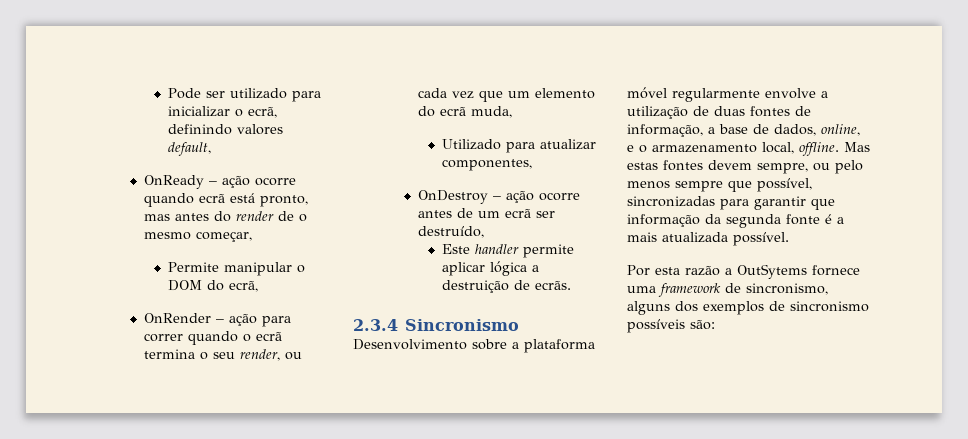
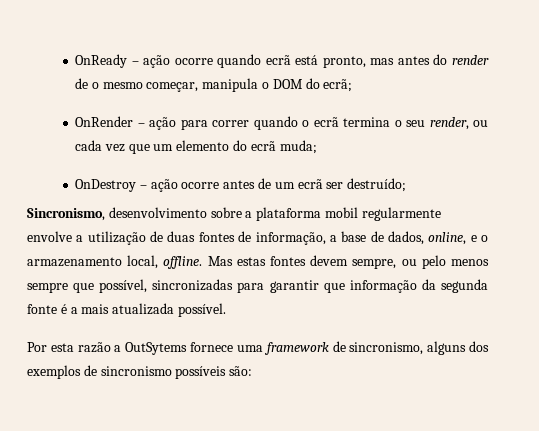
- Pode ser utilizado para inicializar o ecrã, definindo valores default,
- OnReady – ação ocorre quando ecrã está pronto, mas antes do render de o mesmo começar,
- Permite manipular o DOM do ecrã,
+ OnReady – ação ocorre quando ecrã está pronto, mas antes do render de o mesmo começar, manipula o DOM do ecrã;
- OnRender – ação para correr quando o ecrã termina o seu render, ou cada vez que um elemento do ecrã muda,
- Utilizado para atualizar componentes,
+ OnRender – ação para correr quando o ecrã termina o seu render, ou cada vez que um elemento do ecrã muda;
- OnDestroy – ação ocorre antes de um ecrã ser destruído,
- Este handler permite aplicar lógica a destruição de ecrãs.
- 2.3.4 Sincronismo
- Desenvolvimento sobre a plataforma móvel regularmente envolve a utilização de duas fontes de informação, a base de dados, online, e o armazenamento local, offline.
+ OnDestroy – ação ocorre antes de um ecrã ser destruído;
+ Sincronismo, desenvolvimento sobre a plataforma mobil regularmente envolve a utilização de duas fontes de informação, a base de dados, online, e o armazenamento local, offline.

